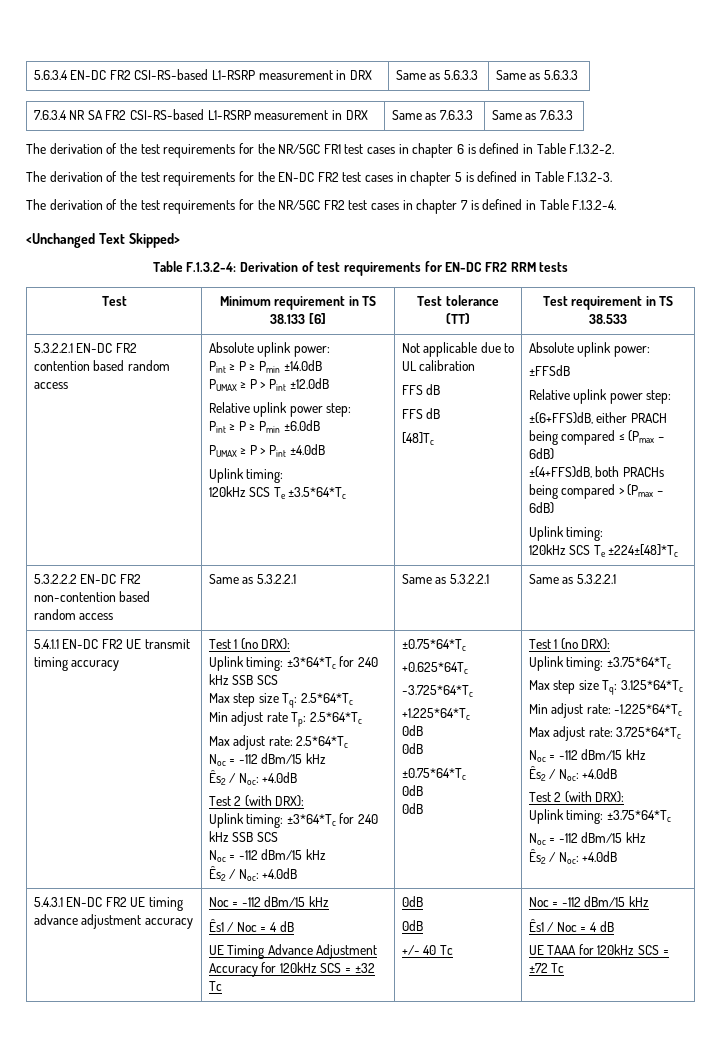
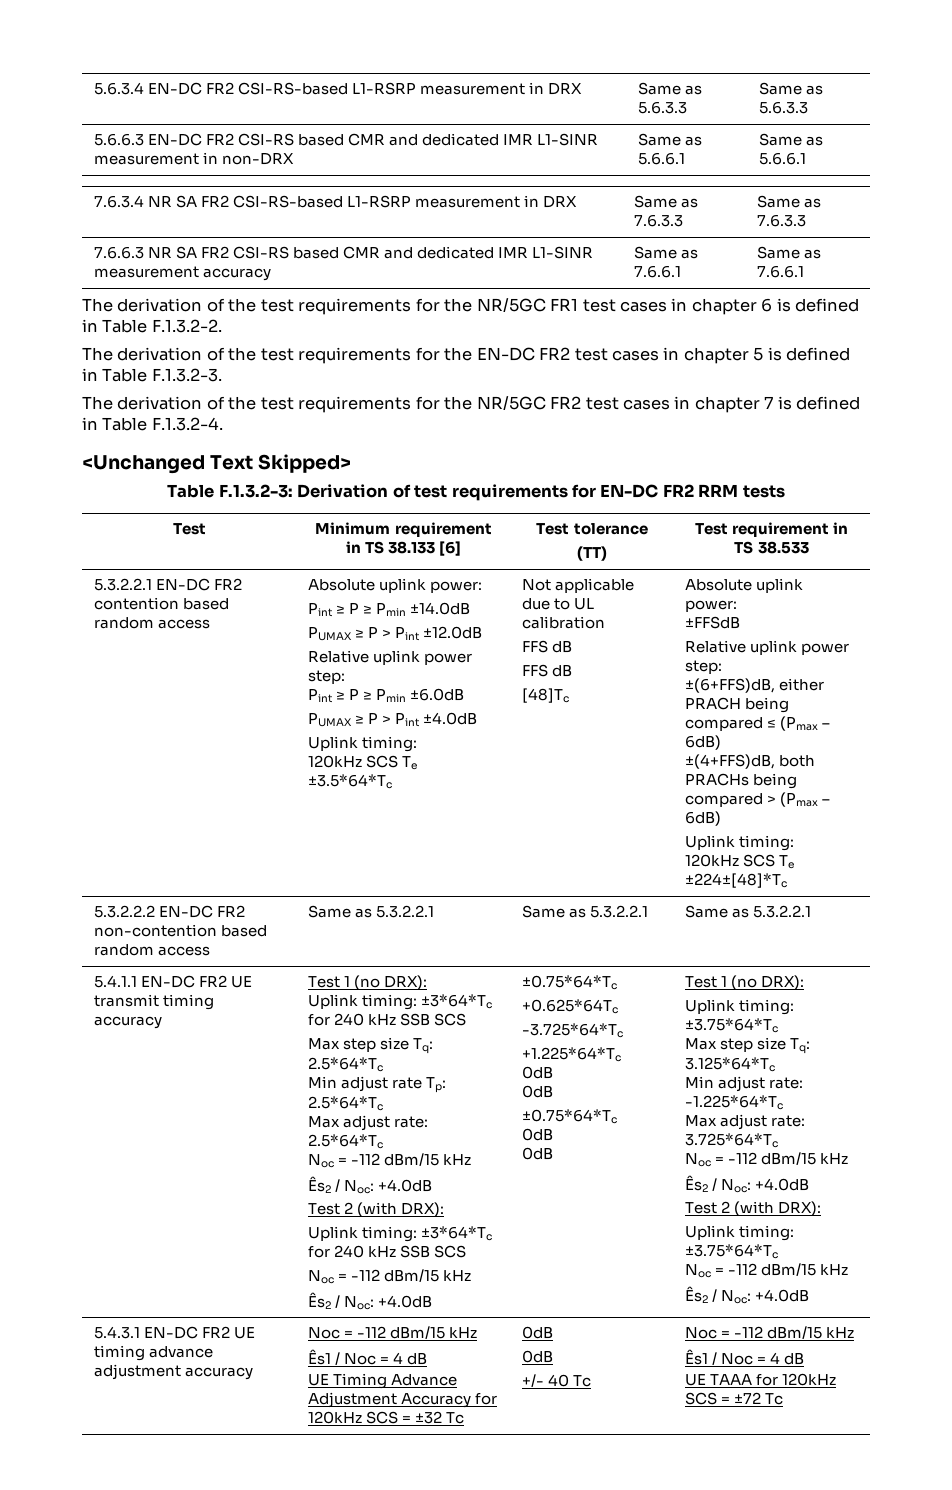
+ 5.6.6.3 EN-DC FR2 CSI-RS based CMR and dedicated IMR L1-SINR measurement in non-DRX | Same as 5.6.6.1 | Same as 5.6.6.1
+ 7.6.6.3 NR SA FR2 CSI-RS based CMR and dedicated IMR L1-SINR measurement accuracy | Same as 7.6.6.1 | Same as 7.6.6.1
- Table F.1.3.2-4: Derivation of test requirements for EN-DC FR2 RRM tests
+ Table F.1.3.2-3: Derivation of test requirements for EN-DC FR2 RRM tests

